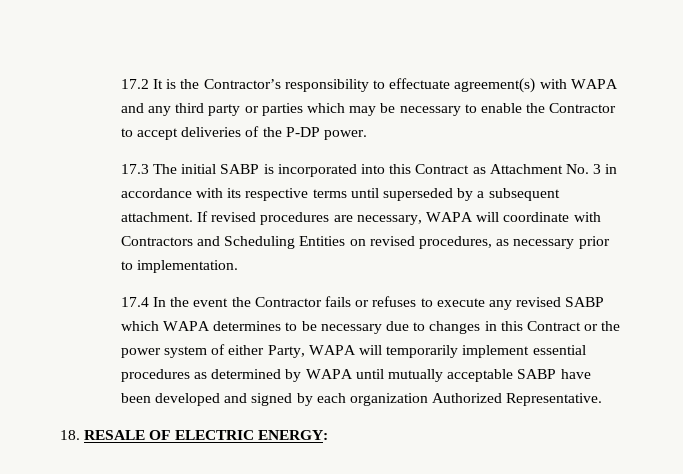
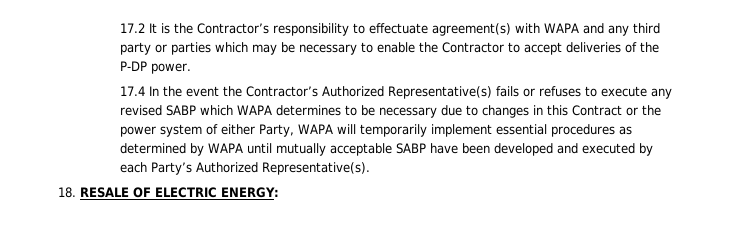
- 17.3 The initial SABP is incorporated into this Contract as Attachment No. 3 in accordance with its respective terms until superseded by a subsequent attachment. If revised procedures are necessary, WAPA will coordinate with Contractors and Scheduling Entities on revised procedures, as necessary prior to implementation.
- 17.4 In the event the Contractor fails or refuses to execute any revised SABP which WAPA determines to be necessary due to changes in this Contract or the power system of either Party, WAPA will temporarily implement essential procedures as determined by WAPA until mutually acceptable SABP have been developed and signed by each organization Authorized Representative.
+ 17.4 In the event the Contractor’s Authorized Representative(s) fails or refuses to execute any revised SABP which WAPA determines to be necessary due to changes in this Contract or the power system of either Party, WAPA will temporarily implement essential procedures as determined by WAPA until mutually acceptable SABP have been developed and executed by each Party’s Authorized Representative(s).

